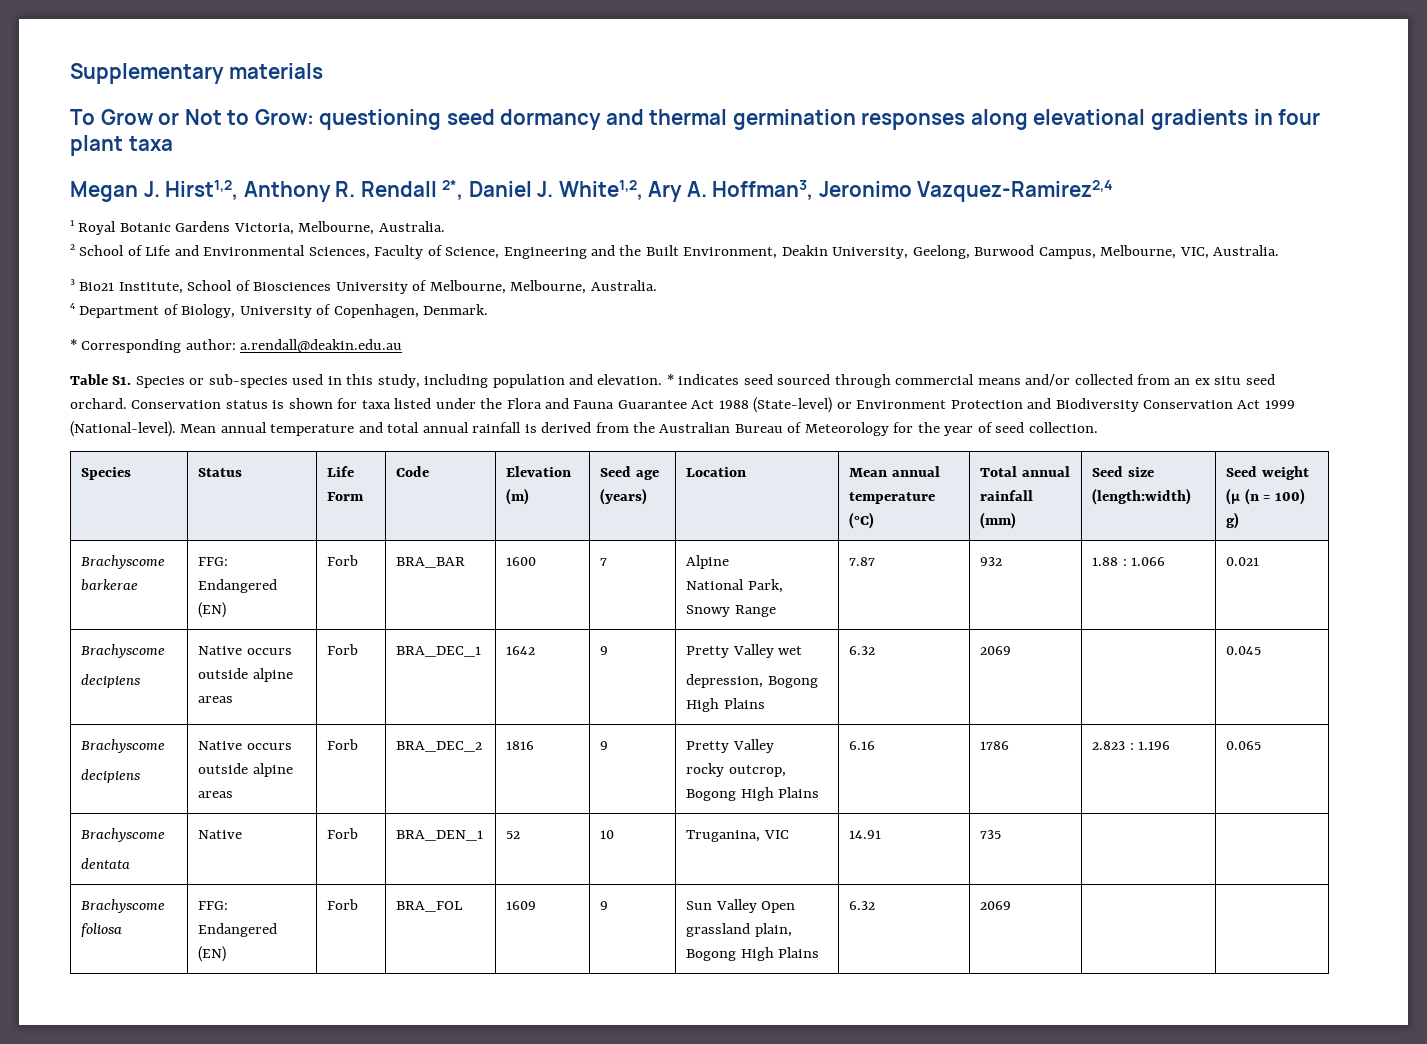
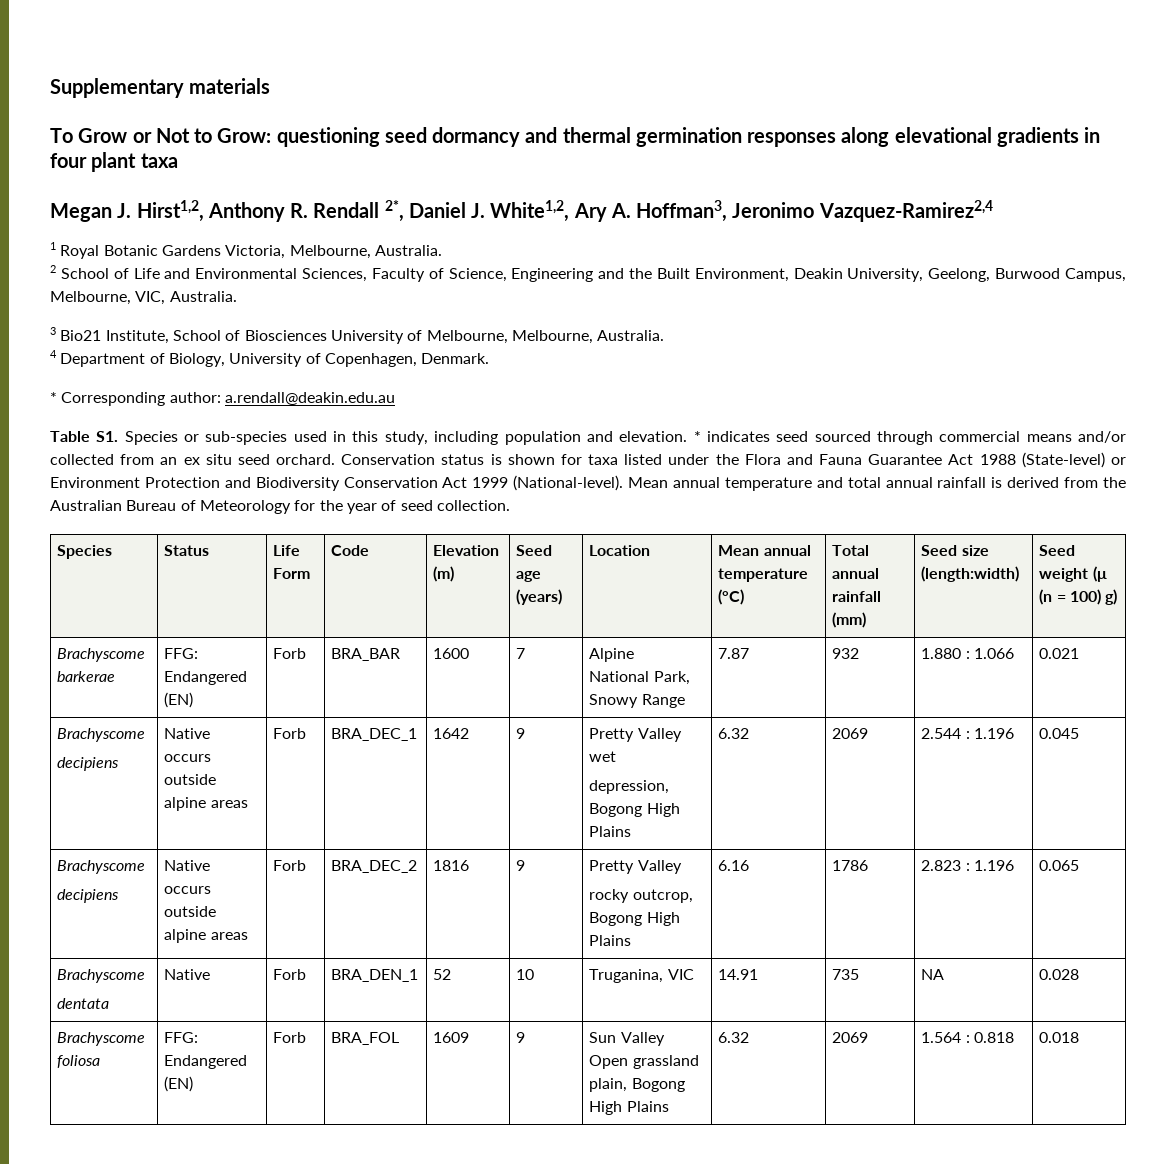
  Brachyscome barkerae | FFG: Endangered (EN) | Forb | BRA_BAR | 1600 | 7 | Alpine
- National Park, Snowy Range | 7.87 | 932 | 1.88 : 1.066 | 0.021
+ National Park, Snowy Range | 7.87 | 932 | 1.880 : 1.066 | 0.021
  Brachyscome
  decipiens | Native occurs outside alpine areas | Forb | BRA_DEC_1 | 1642 | 9 | Pretty Valley wet
- depression, Bogong High Plains | 6.32 | 2069 | | 0.045
+ depression, Bogong High Plains | 6.32 | 2069 | 2.544 : 1.196 | 0.045
  Brachyscome
  decipiens | Native occurs outside alpine areas | Forb | BRA_DEC_2 | 1816 | 9 | Pretty Valley
  rocky outcrop, Bogong High Plains | 6.16 | 1786 | 2.823 : 1.196 | 0.065
  Brachyscome
- dentata | Native | Forb | BRA_DEN_1 | 52 | 10 | Truganina, VIC | 14.91 | 735 | |
+ dentata | Native | Forb | BRA_DEN_1 | 52 | 10 | Truganina, VIC | 14.91 | 735 | NA | 0.028
- Brachyscome foliosa | FFG: Endangered (EN) | Forb | BRA_FOL | 1609 | 9 | Sun Valley Open grassland plain, Bogong High Plains | 6.32 | 2069 | |
+ Brachyscome foliosa | FFG: Endangered (EN) | Forb | BRA_FOL | 1609 | 9 | Sun Valley Open grassland plain, Bogong High Plains | 6.32 | 2069 | 1.564 : 0.818 | 0.018

